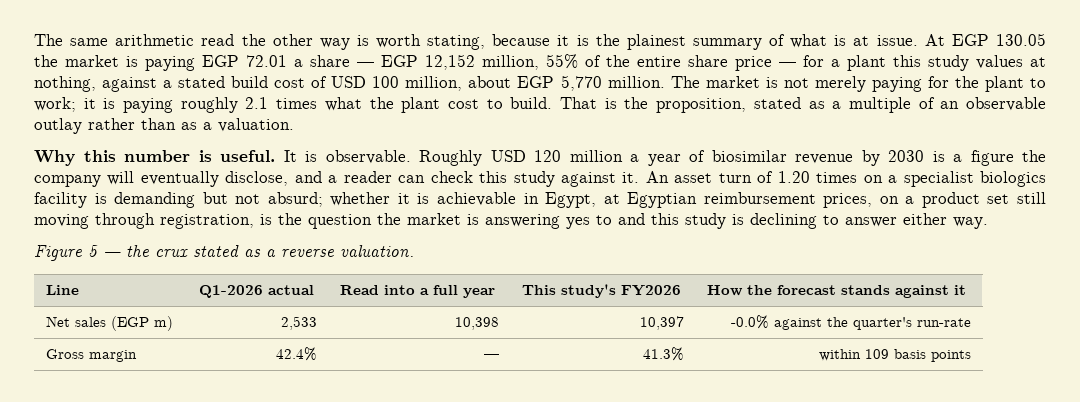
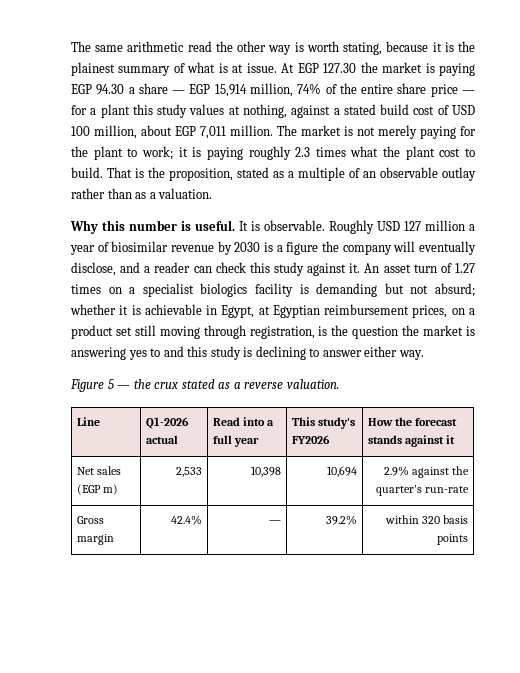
- At EGP 130.05 the market is paying EGP 72.01 a share — EGP 12,152 million, 55% of the entire share price — for a plant this study values at nothing, against a stated build cost of USD 100 million, about EGP 5,770 million.
+ At EGP 127.30 the market is paying EGP 94.30 a share — EGP 15,914 million, 74% of the entire share price — for a plant this study values at nothing, against a stated build cost of USD 100 million, about EGP 7,011 million.
- The market is not merely paying for the plant to work; it is paying roughly 2.1 times what the plant cost to build.
+ The market is not merely paying for the plant to work; it is paying roughly 2.3 times what the plant cost to build.
- Roughly USD 120 million a year of biosimilar revenue by 2030 is a figure the company will eventually disclose, and a reader can check this study against it.
+ Roughly USD 127 million a year of biosimilar revenue by 2030 is a figure the company will eventually disclose, and a reader can check this study against it.
- An asset turn of 1.20 times on a specialist biologics facility is demanding but not absurd; whether it is achievable in Egypt, at Egyptian reimbursement prices, on a product set still moving through registration, is the question the market is answering yes to and this study is declining to answer either way.
+ An asset turn of 1.27 times on a specialist biologics facility is demanding but not absurd; whether it is achievable in Egypt, at Egyptian reimbursement prices, on a product set still moving through registration, is the question the market is answering yes to and this study is declining to answer either way.
- Net sales (EGP m) | 2,533 | 10,398 | 10,397 | -0.0% against the quarter's run-rate
+ Net sales (EGP m) | 2,533 | 10,398 | 10,694 | 2.9% against the quarter's run-rate
- Gross margin | 42.4% | — | 41.3% | within 109 basis points
+ Gross margin | 42.4% | — | 39.2% | within 320 basis points

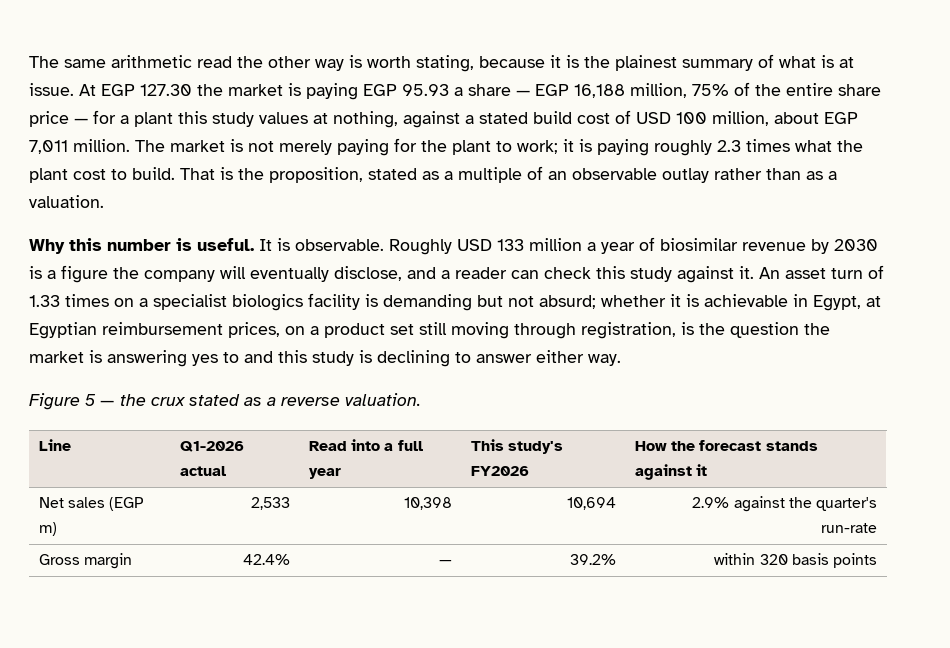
- At EGP 127.30 the market is paying EGP 94.30 a share — EGP 15,914 million, 74% of the entire share price — for a plant this study values at nothing, against a stated build cost of USD 100 million, about EGP 7,011 million.
+ At EGP 127.30 the market is paying EGP 95.93 a share — EGP 16,188 million, 75% of the entire share price — for a plant this study values at nothing, against a stated build cost of USD 100 million, about EGP 7,011 million.
- Roughly USD 127 million a year of biosimilar revenue by 2030 is a figure the company will eventually disclose, and a reader can check this study against it.
+ Roughly USD 133 million a year of biosimilar revenue by 2030 is a figure the company will eventually disclose, and a reader can check this study against it.
- An asset turn of 1.27 times on a specialist biologics facility is demanding but not absurd; whether it is achievable in Egypt, at Egyptian reimbursement prices, on a product set still moving through registration, is the question the market is answering yes to and this study is declining to answer either way.
+ An asset turn of 1.33 times on a specialist biologics facility is demanding but not absurd; whether it is achievable in Egypt, at Egyptian reimbursement prices, on a product set still moving through registration, is the question the market is answering yes to and this study is declining to answer either way.

